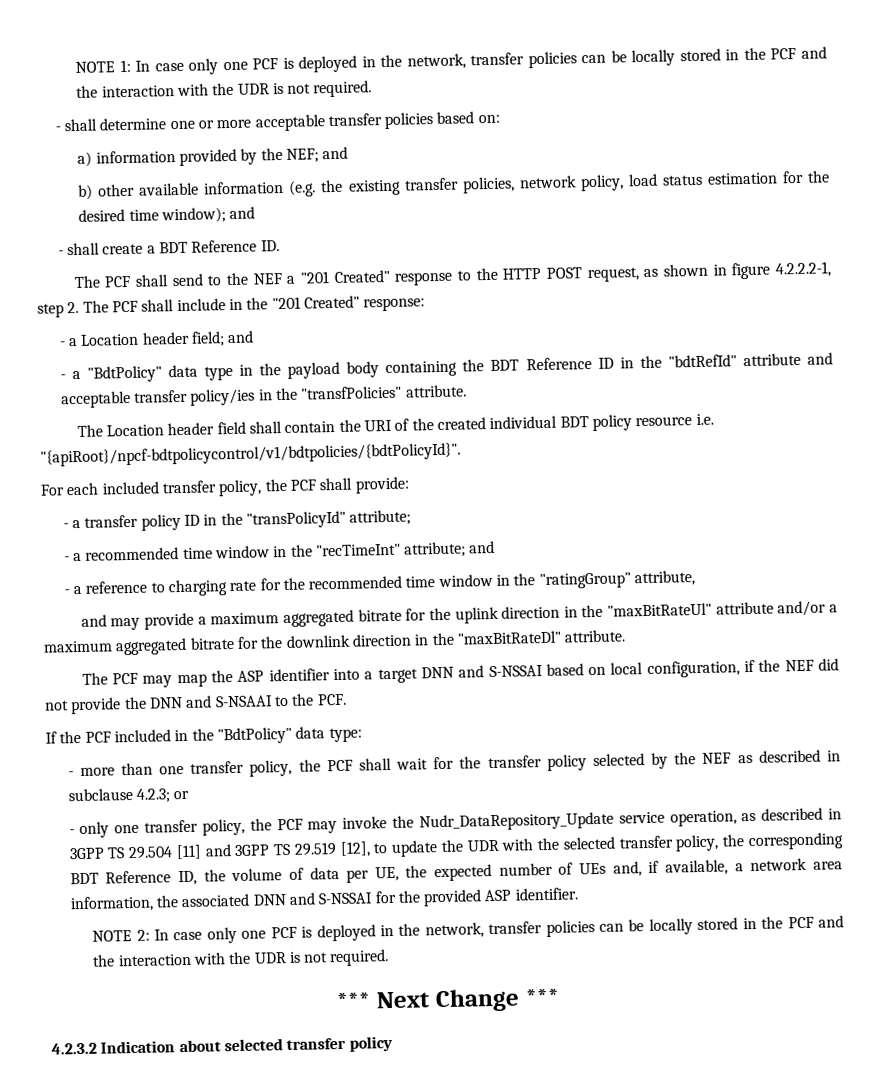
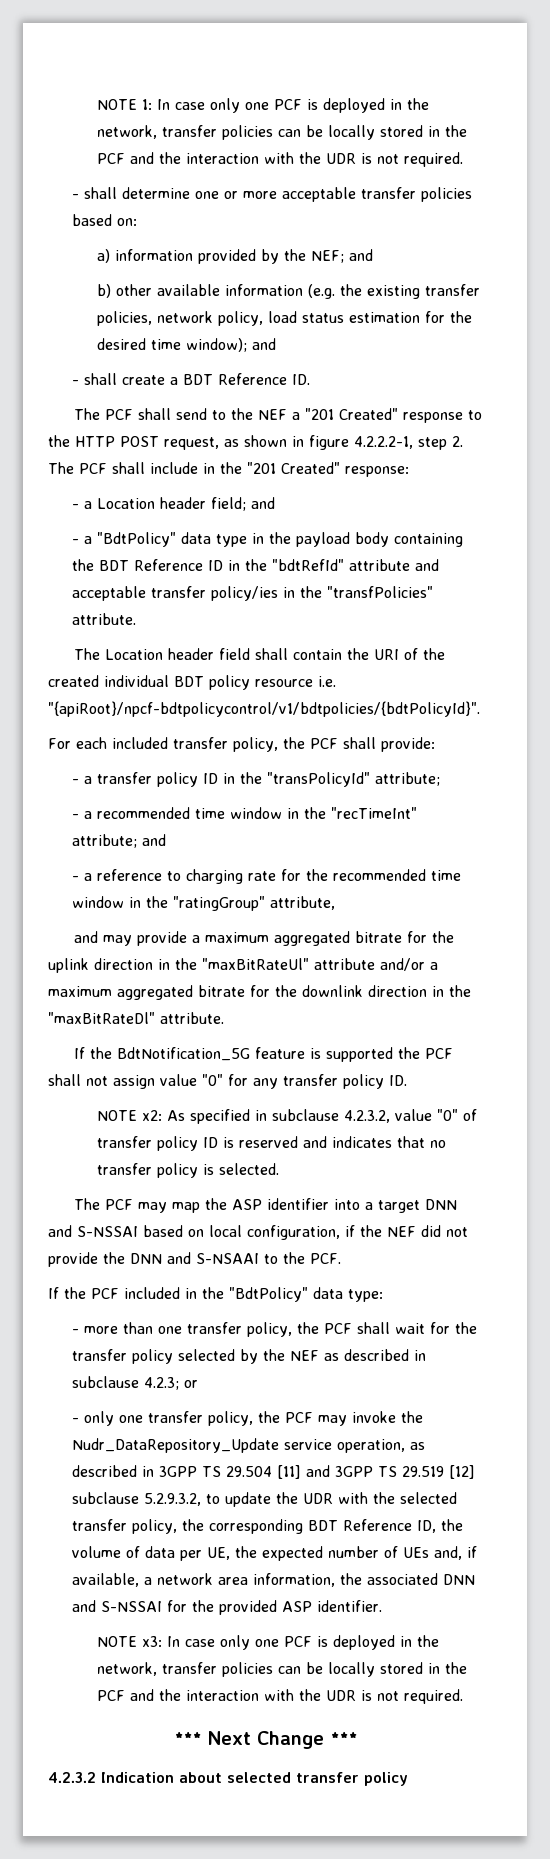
+ If the BdtNotification_5G feature is supported the PCF shall not assign value "0" for any transfer policy ID.
+ NOTE x2: As specified in subclause 4.2.3.2, value "0" of transfer policy ID is reserved and indicates that no transfer policy is selected.
- - only one transfer policy, the PCF may invoke the Nudr_DataRepository_Update service operation, as described in 3GPP TS 29.504 [11] and 3GPP TS 29.519 [12], to update the UDR with the selected transfer policy, the corresponding BDT Reference ID, the volume of data per UE, the expected number of UEs and, if available, a network area information, the associated DNN and S-NSSAI for the provided ASP identifier.
+ - only one transfer policy, the PCF may invoke the Nudr_DataRepository_Update service operation, as described in 3GPP TS 29.504 [11] and 3GPP TS 29.519 [12] subclause 5.2.9.3.2, to update the UDR with the selected transfer policy, the corresponding BDT Reference ID, the volume of data per UE, the expected number of UEs and, if available, a network area information, the associated DNN and S-NSSAI for the provided ASP identifier.
- NOTE 2: In case only one PCF is deployed in the network, transfer policies can be locally stored in the PCF and the interaction with the UDR is not required.
+ NOTE x3: In case only one PCF is deployed in the network, transfer policies can be locally stored in the PCF and the interaction with the UDR is not required.

